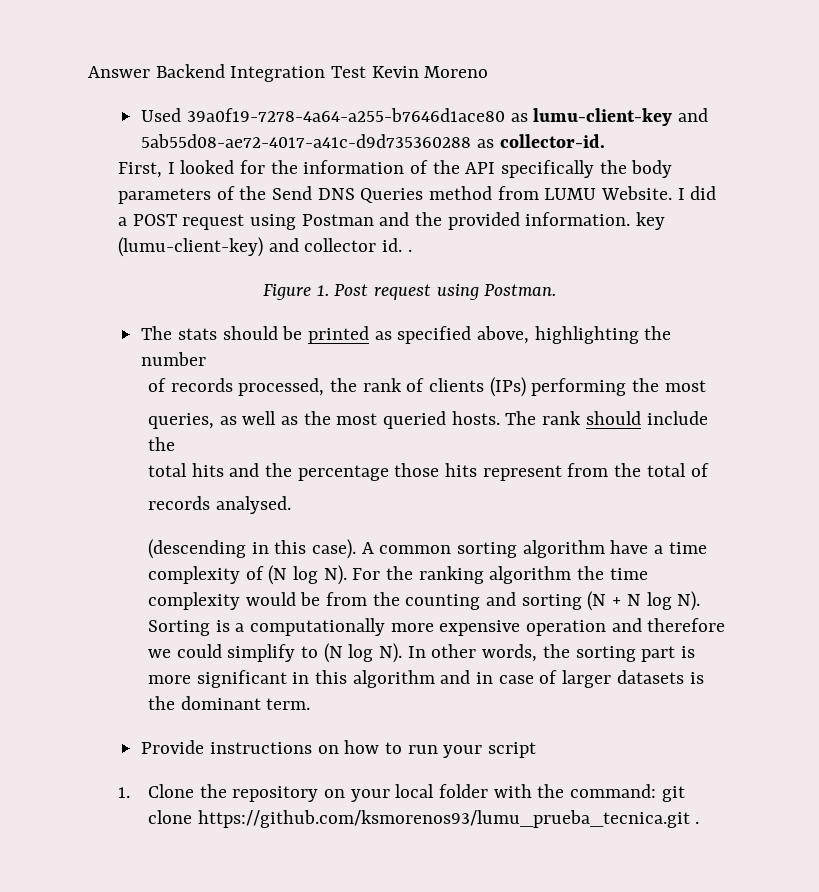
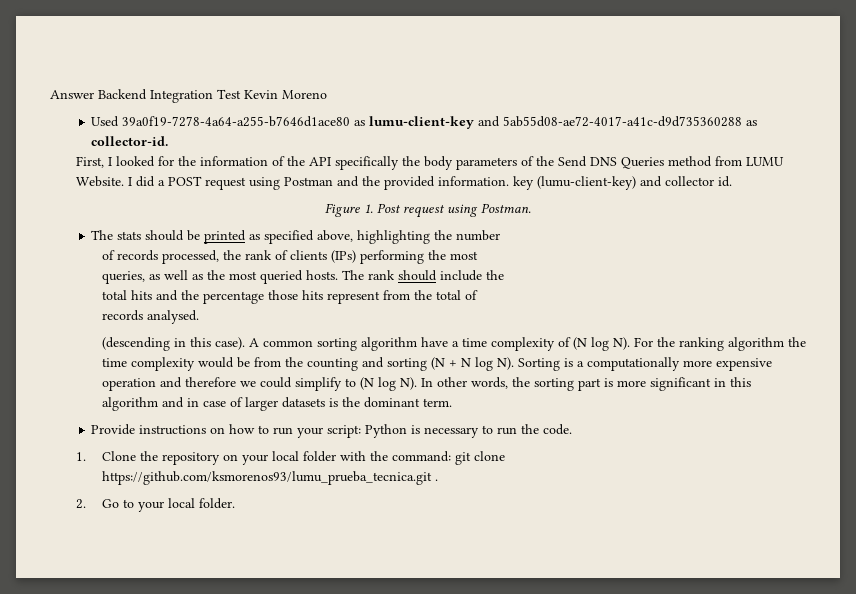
- I did a POST request using Postman and the provided information. key (lumu-client-key) and collector id. .
+ I did a POST request using Postman and the provided information. key (lumu-client-key) and collector id.
- Provide instructions on how to run your script
+ Provide instructions on how to run your script: Python is necessary to run the code.
+ 2. Go to your local folder.

